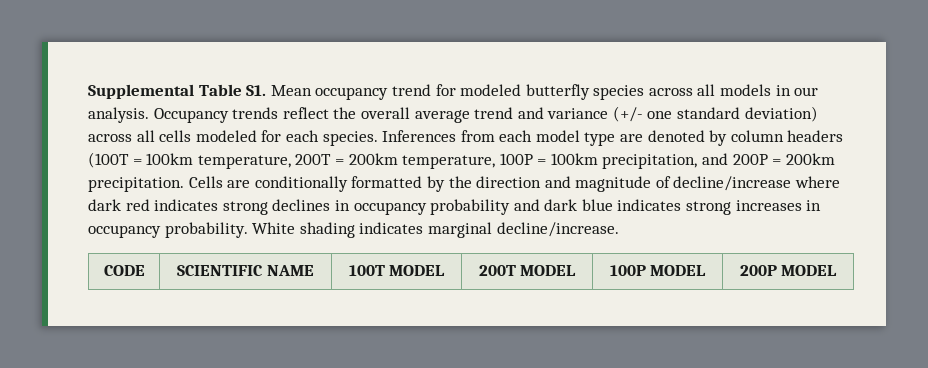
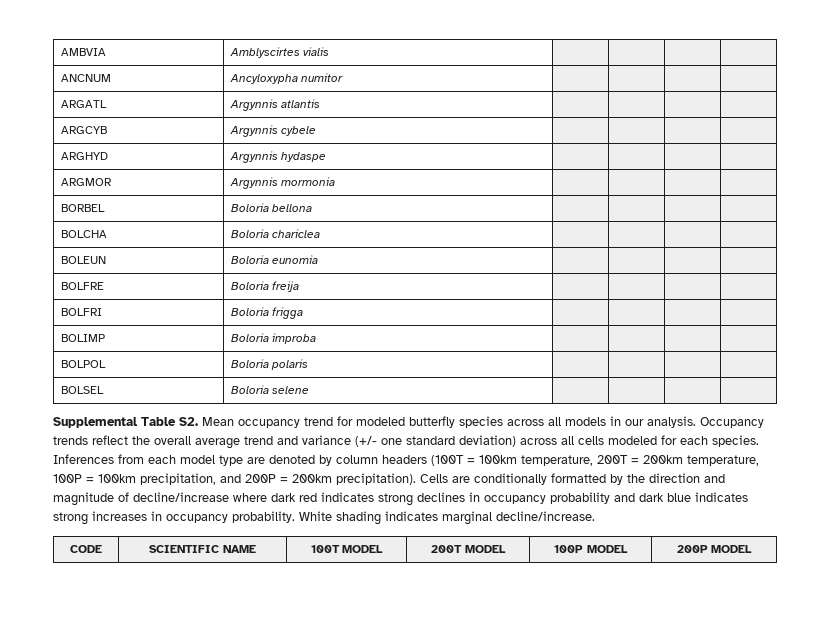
+ AMBVIA | Amblyscirtes vialis | | | |
+ ANCNUM | Ancyloxypha numitor | | | |
+ ARGATL | Argynnis atlantis | | | |
+ ARGCYB | Argynnis cybele | | | |
+ ARGHYD | Argynnis hydaspe | | | |
+ ARGMOR | Argynnis mormonia | | | |
+ BORBEL | Boloria bellona | | | |
+ BOLCHA | Boloria chariclea | | | |
+ BOLEUN | Boloria eunomia | | | |
+ BOLFRE | Boloria freija | | | |
+ BOLFRI | Boloria frigga | | | |
+ BOLIMP | Boloria improba | | | |
+ BOLPOL | Boloria polaris | | | |
+ BOLSEL | Boloria selene | | | |
- Supplemental Table S1. Mean occupancy trend for modeled butterfly species across all models in our analysis.
+ Supplemental Table S2. Mean occupancy trend for modeled butterfly species across all models in our analysis.
- Inferences from each model type are denoted by column headers (100T = 100km temperature, 200T = 200km temperature, 100P = 100km precipitation, and 200P = 200km precipitation.
+ Inferences from each model type are denoted by column headers (100T = 100km temperature, 200T = 200km temperature, 100P = 100km precipitation, and 200P = 200km precipitation).

